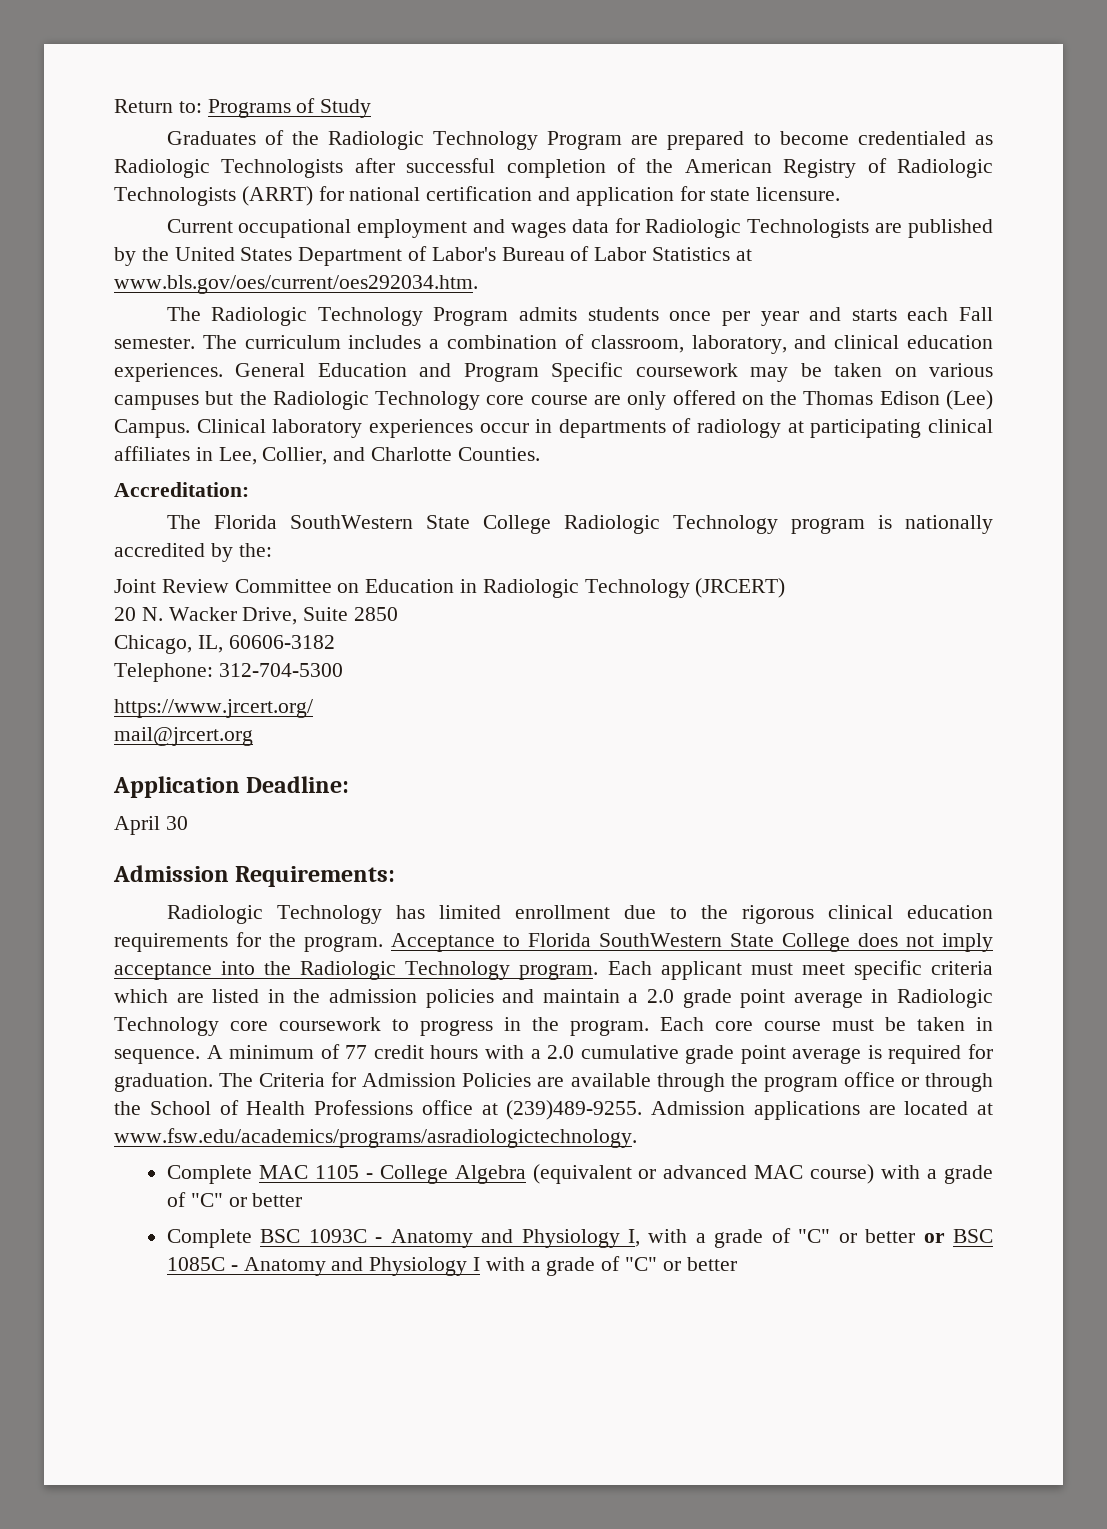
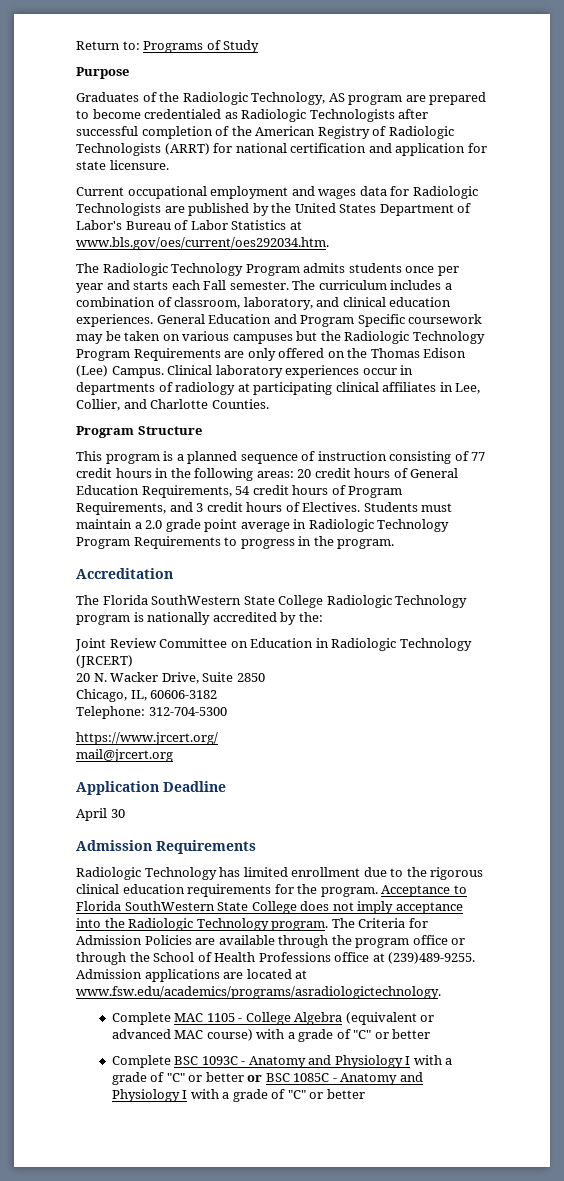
+ Purpose
- Graduates of the Radiologic Technology Program are prepared to become credentialed as Radiologic Technologists after successful completion of the American Registry of Radiologic Technologists (ARRT) for national certification and application for state licensure.
+ Graduates of the Radiologic Technology, AS program are prepared to become credentialed as Radiologic Technologists after successful completion of the American Registry of Radiologic Technologists (ARRT) for national certification and application for state licensure.
- General Education and Program Specific coursework may be taken on various campuses but the Radiologic Technology core course are only offered on the Thomas Edison (Lee) Campus.
+ General Education and Program Specific coursework may be taken on various campuses but the Radiologic Technology Program Requirements are only offered on the Thomas Edison (Lee) Campus.
- Accreditation:
+ Program Structure
+ This program is a planned sequence of instruction consisting of 77 credit hours in the following areas: 20 credit hours of General Education Requirements, 54 credit hours of Program Requirements, and 3 credit hours of Electives. Students must maintain a 2.0 grade point average in Radiologic Technology Program Requirements to progress in the program.
+ Accreditation
- Application Deadline:
+ Application Deadline
- Admission Requirements:
+ Admission Requirements
- Each applicant must meet specific criteria which are listed in the admission policies and maintain a 2.0 grade point average in Radiologic Technology core coursework to progress in the program. Each core course must be taken in sequence. A minimum of 77 credit hours with a 2.0 cumulative grade point average is required for graduation.
- Complete BSC 1093C - Anatomy and Physiology I, with a grade of "C" or better or BSC 1085C - Anatomy and Physiology I with a grade of "C" or better
+ Complete BSC 1093C - Anatomy and Physiology I with a grade of "C" or better or BSC 1085C - Anatomy and Physiology I with a grade of "C" or better

